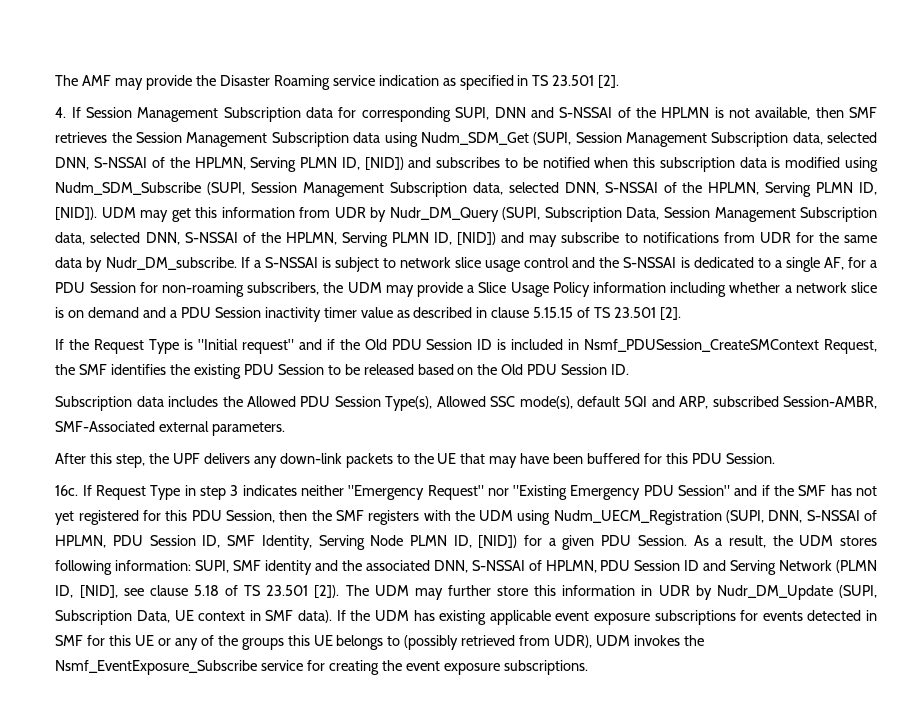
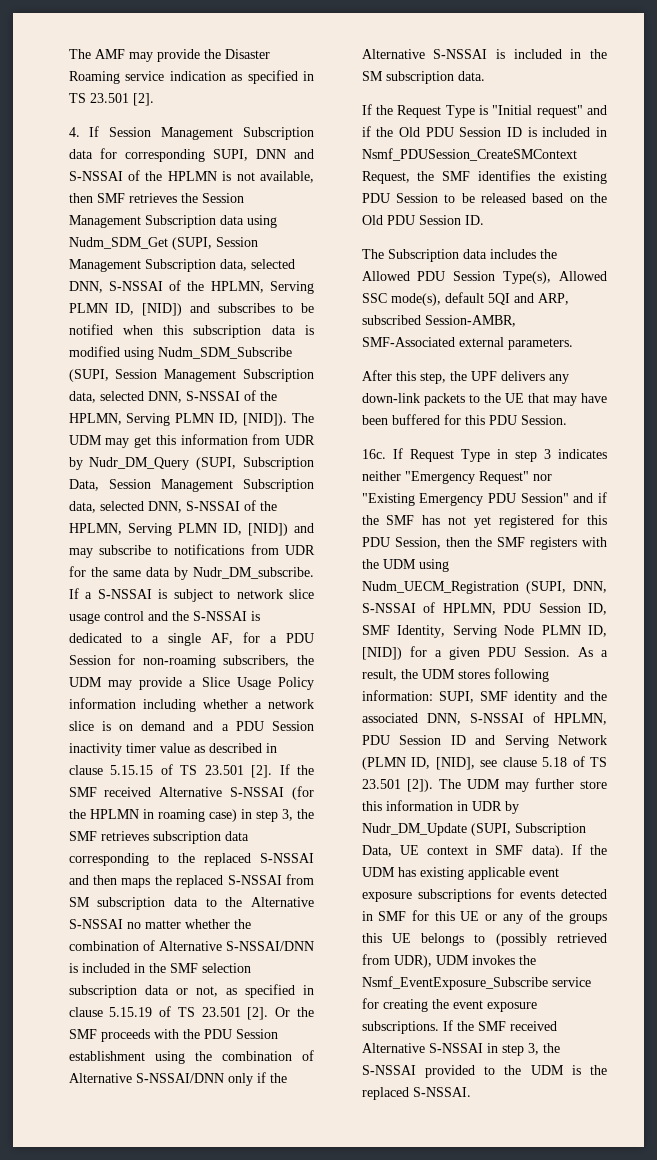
- UDM may get this information from UDR by Nudr_DM_Query (SUPI, Subscription Data, Session Management Subscription data, selected DNN, S-NSSAI of the HPLMN, Serving PLMN ID, [NID]) and may subscribe to notifications from UDR for the same data by Nudr_DM_subscribe.
+ The UDM may get this information from UDR by Nudr_DM_Query (SUPI, Subscription Data, Session Management Subscription data, selected DNN, S-NSSAI of the HPLMN, Serving PLMN ID, [NID]) and may subscribe to notifications from UDR for the same data by Nudr_DM_subscribe.
+ If the SMF received Alternative S-NSSAI (for the HPLMN in roaming case) in step 3, the SMF retrieves subscription data corresponding to the replaced S-NSSAI and then maps the replaced S-NSSAI from SM subscription data to the Alternative S-NSSAI no matter whether the combination of Alternative S-NSSAI/DNN is included in the SMF selection subscription data or not, as specified in clause 5.15.19 of TS 23.501 [2]. Or the SMF proceeds with the PDU Session establishment using the combination of Alternative S-NSSAI/DNN only if the Alternative S-NSSAI is included in the SM subscription data.
- Subscription data includes the Allowed PDU Session Type(s), Allowed SSC mode(s), default 5QI and ARP, subscribed Session-AMBR, SMF-Associated external parameters.
+ The Subscription data includes the Allowed PDU Session Type(s), Allowed SSC mode(s), default 5QI and ARP, subscribed Session-AMBR, SMF-Associated external parameters.
+ If the SMF received Alternative S-NSSAI in step 3, the S-NSSAI provided to the UDM is the replaced S-NSSAI.

